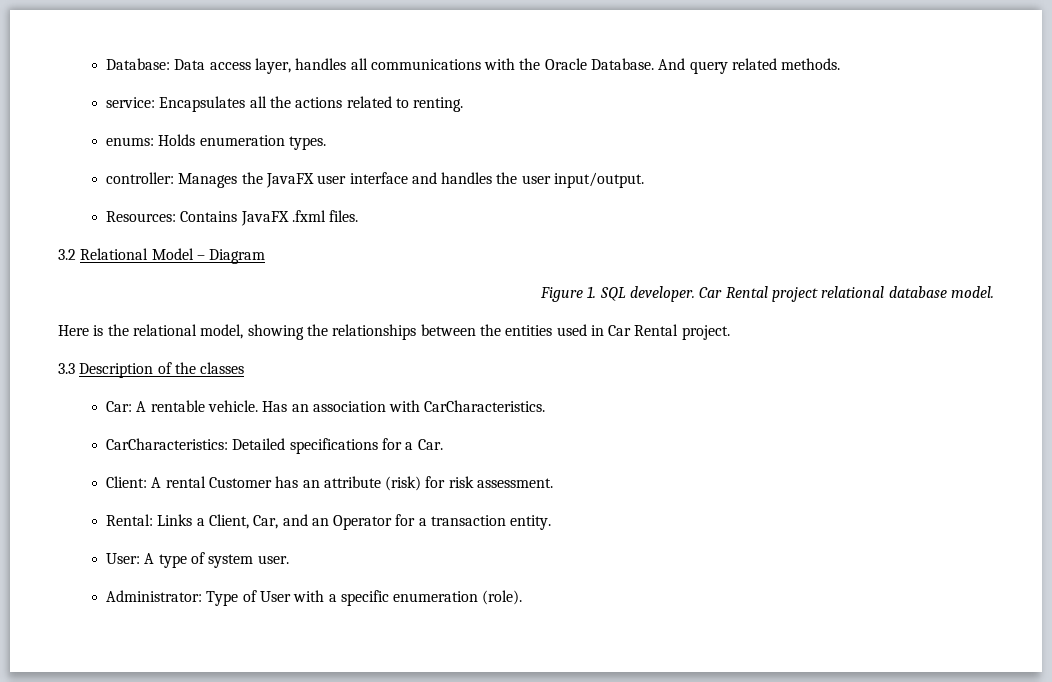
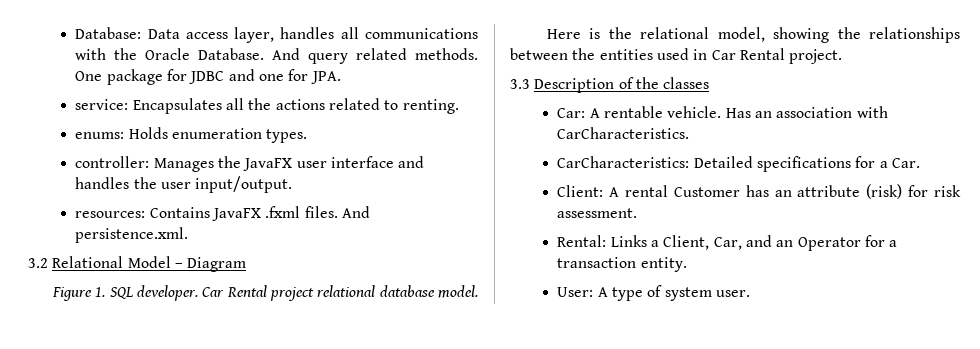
+ One package for JDBC and one for JPA.
- Resources: Contains JavaFX .fxml files.
+ resources: Contains JavaFX .fxml files. And persistence.xml.
- Administrator: Type of User with a specific enumeration (role).

